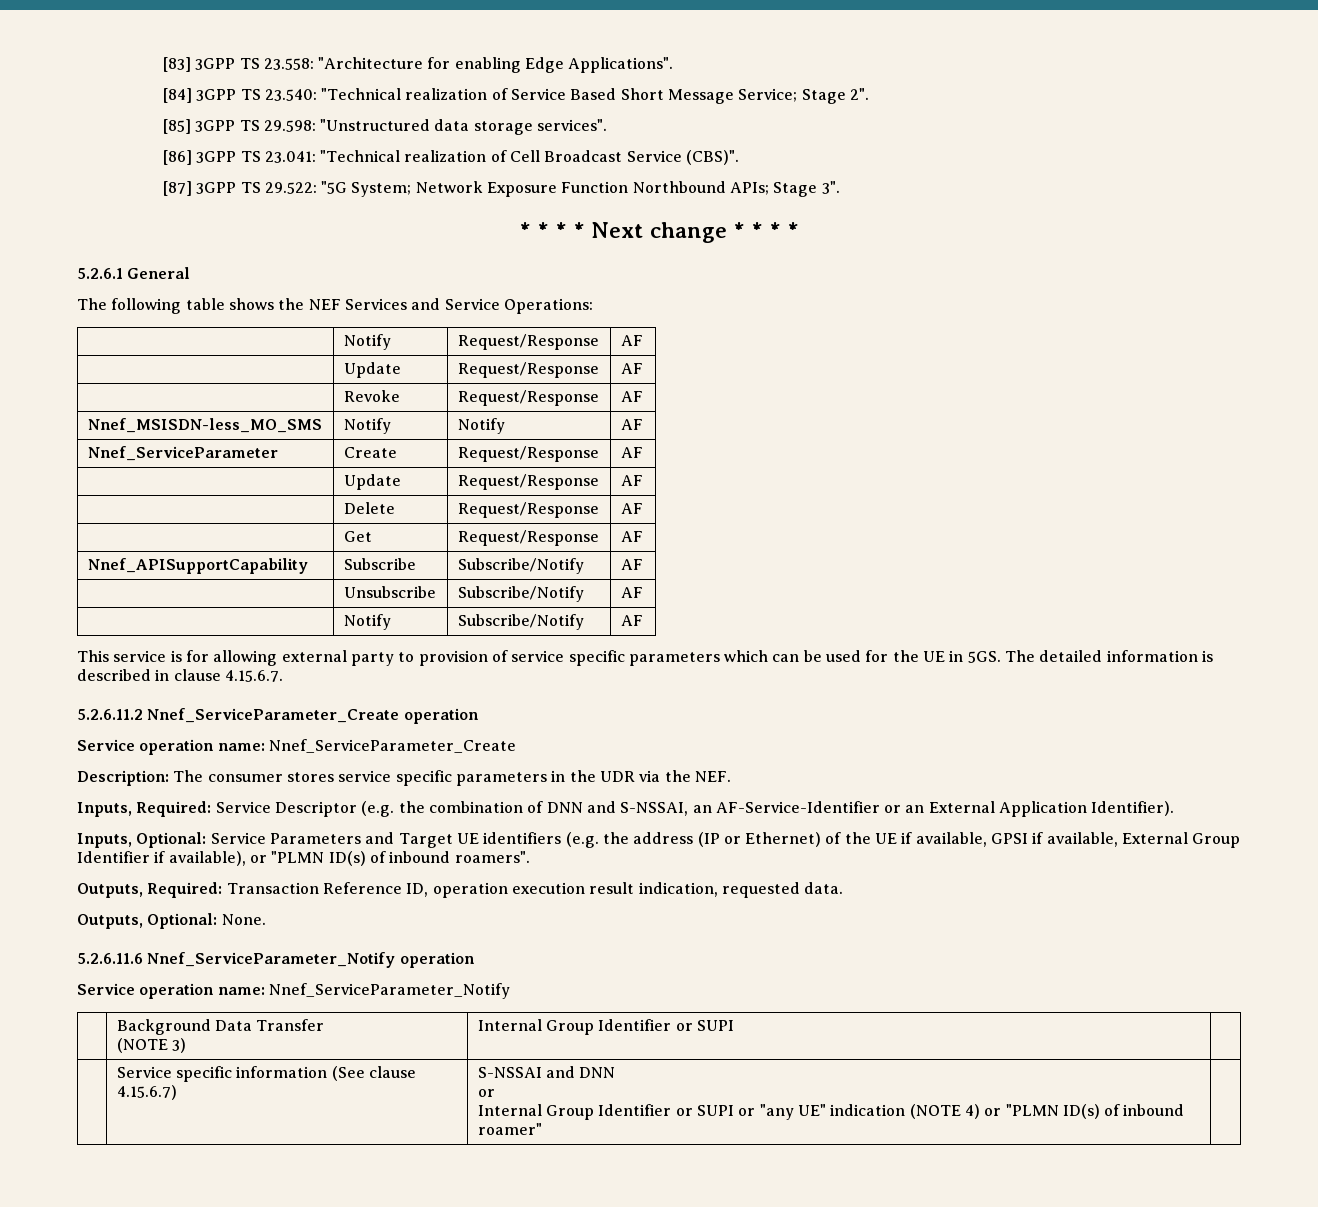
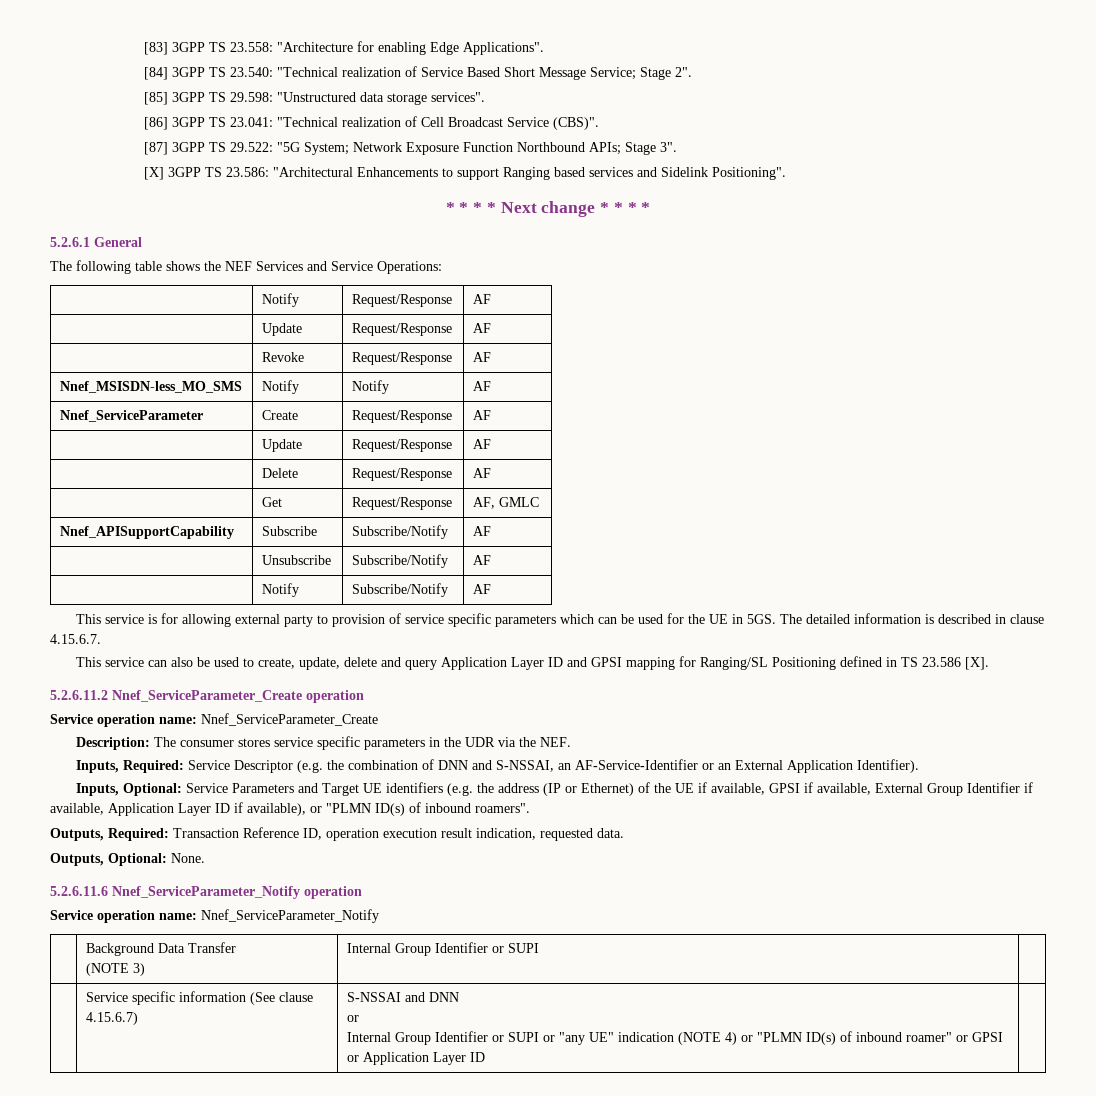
+ [X] 3GPP TS 23.586: "Architectural Enhancements to support Ranging based services and Sidelink Positioning".
- | Get | Request/Response | AF
+ | Get | Request/Response | AF, GMLC
+ This service can also be used to create, update, delete and query Application Layer ID and GPSI mapping for Ranging/SL Positioning defined in TS 23.586 [X].
- Inputs, Optional: Service Parameters and Target UE identifiers (e.g. the address (IP or Ethernet) of the UE if available, GPSI if available, External Group Identifier if available), or "PLMN ID(s) of inbound roamers".
+ Inputs, Optional: Service Parameters and Target UE identifiers (e.g. the address (IP or Ethernet) of the UE if available, GPSI if available, External Group Identifier if available, Application Layer ID if available), or "PLMN ID(s) of inbound roamers".
  | Service specific information (See clause 4.15.6.7) | S-NSSAI and DNN
  or
- Internal Group Identifier or SUPI or "any UE" indication (NOTE 4) or "PLMN ID(s) of inbound roamer" |
+ Internal Group Identifier or SUPI or "any UE" indication (NOTE 4) or "PLMN ID(s) of inbound roamer" or GPSI or Application Layer ID |

